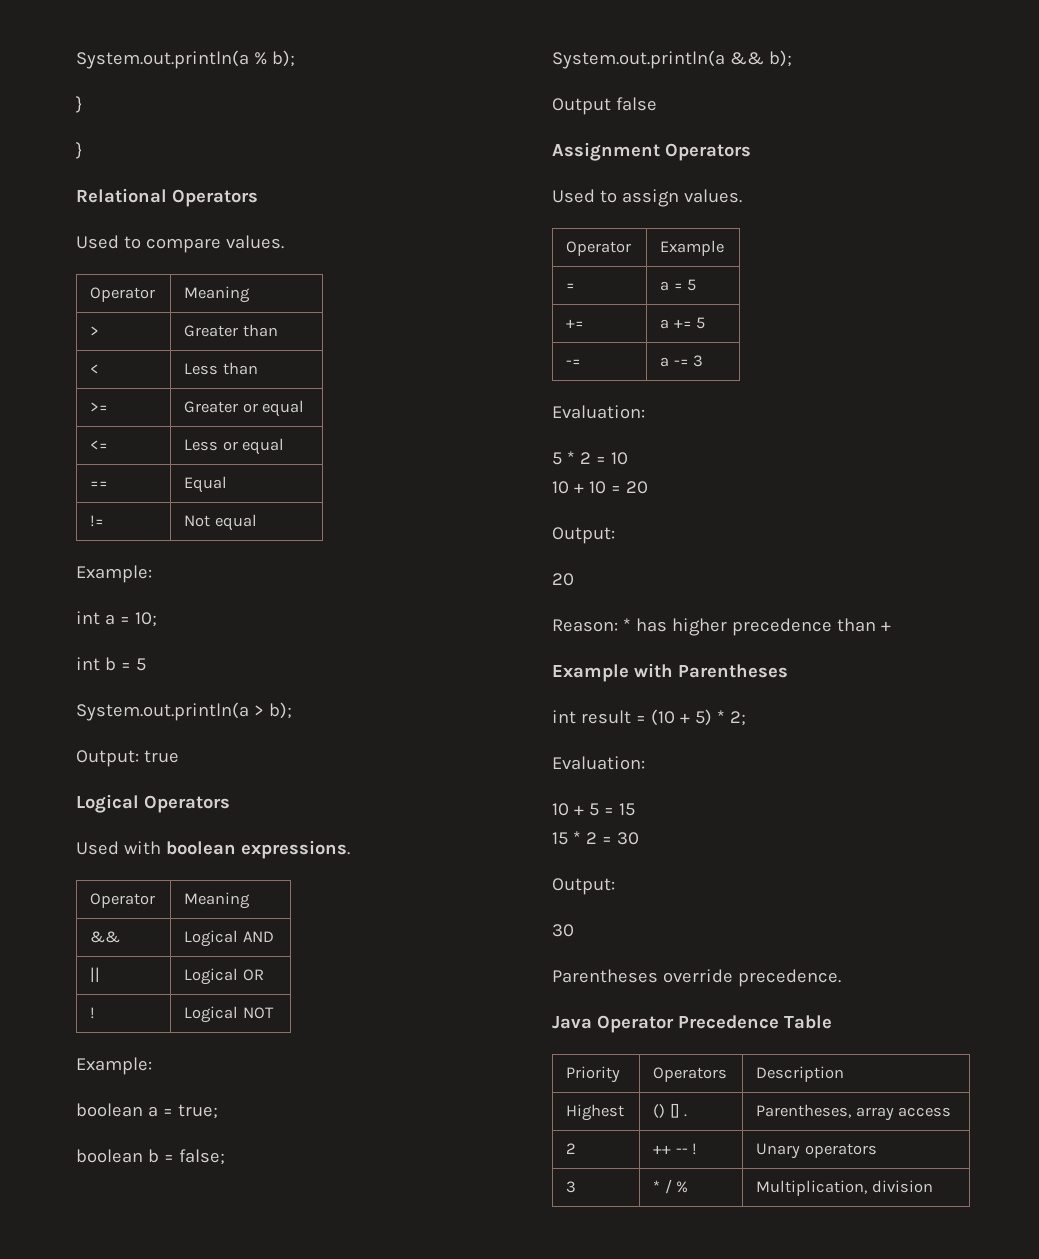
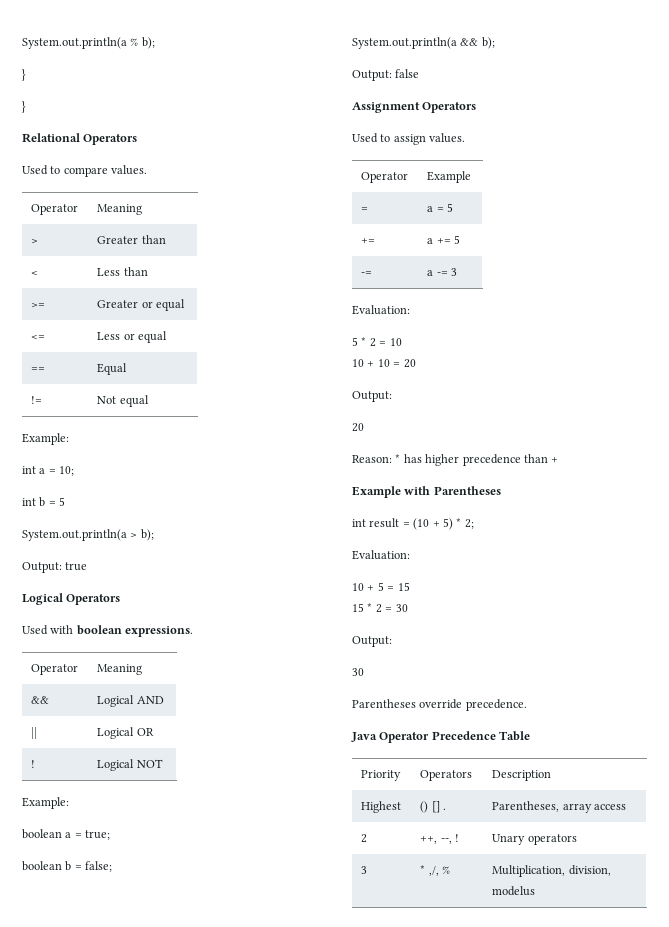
- Output false
+ Output: false
- 2 | ++ -- ! | Unary operators
+ 2 | ++, --, ! | Unary operators
- 3 | * / % | Multiplication, division
+ 3 | * ,/, % | Multiplication, division, modelus

